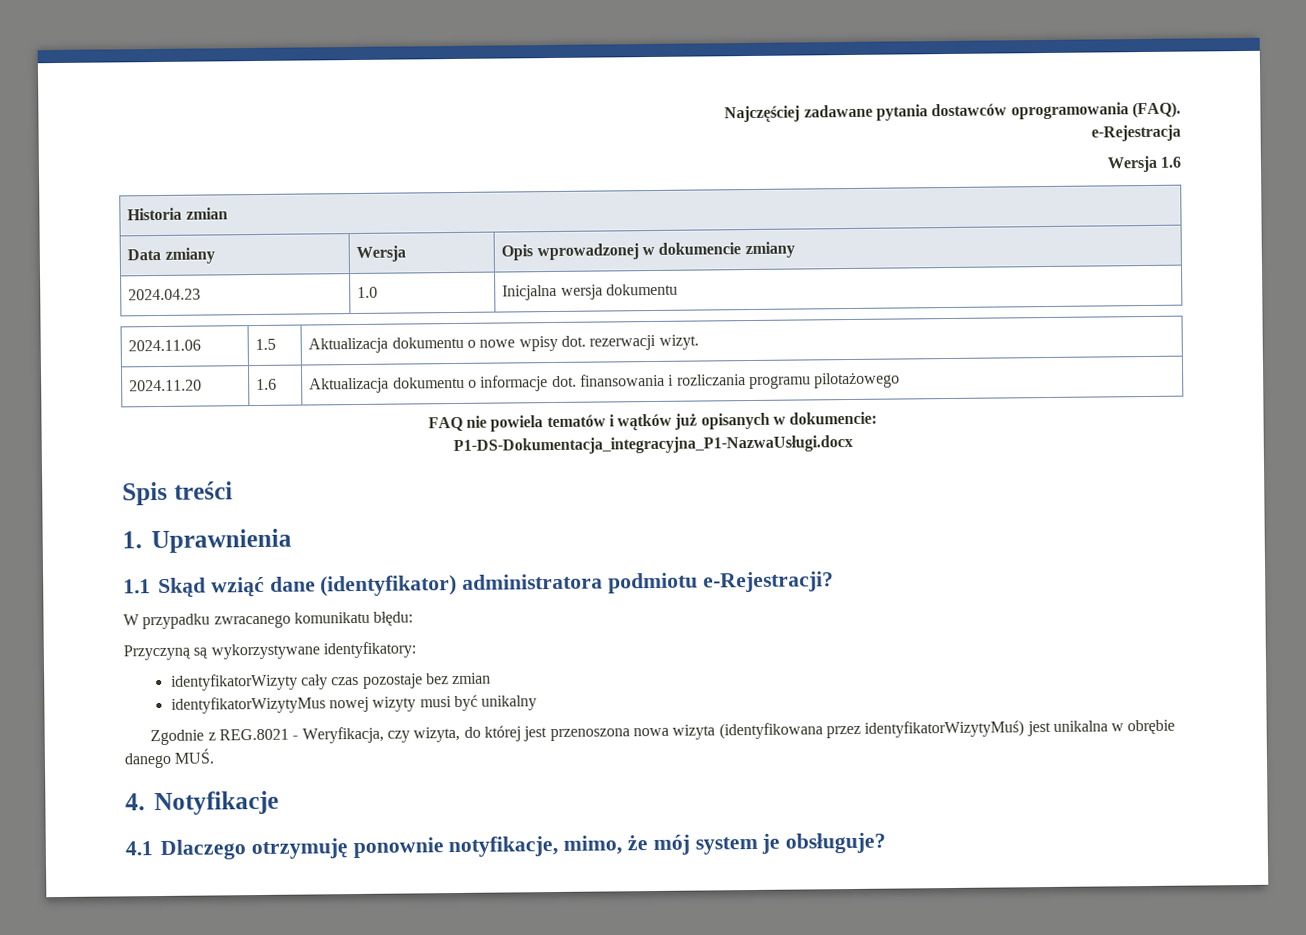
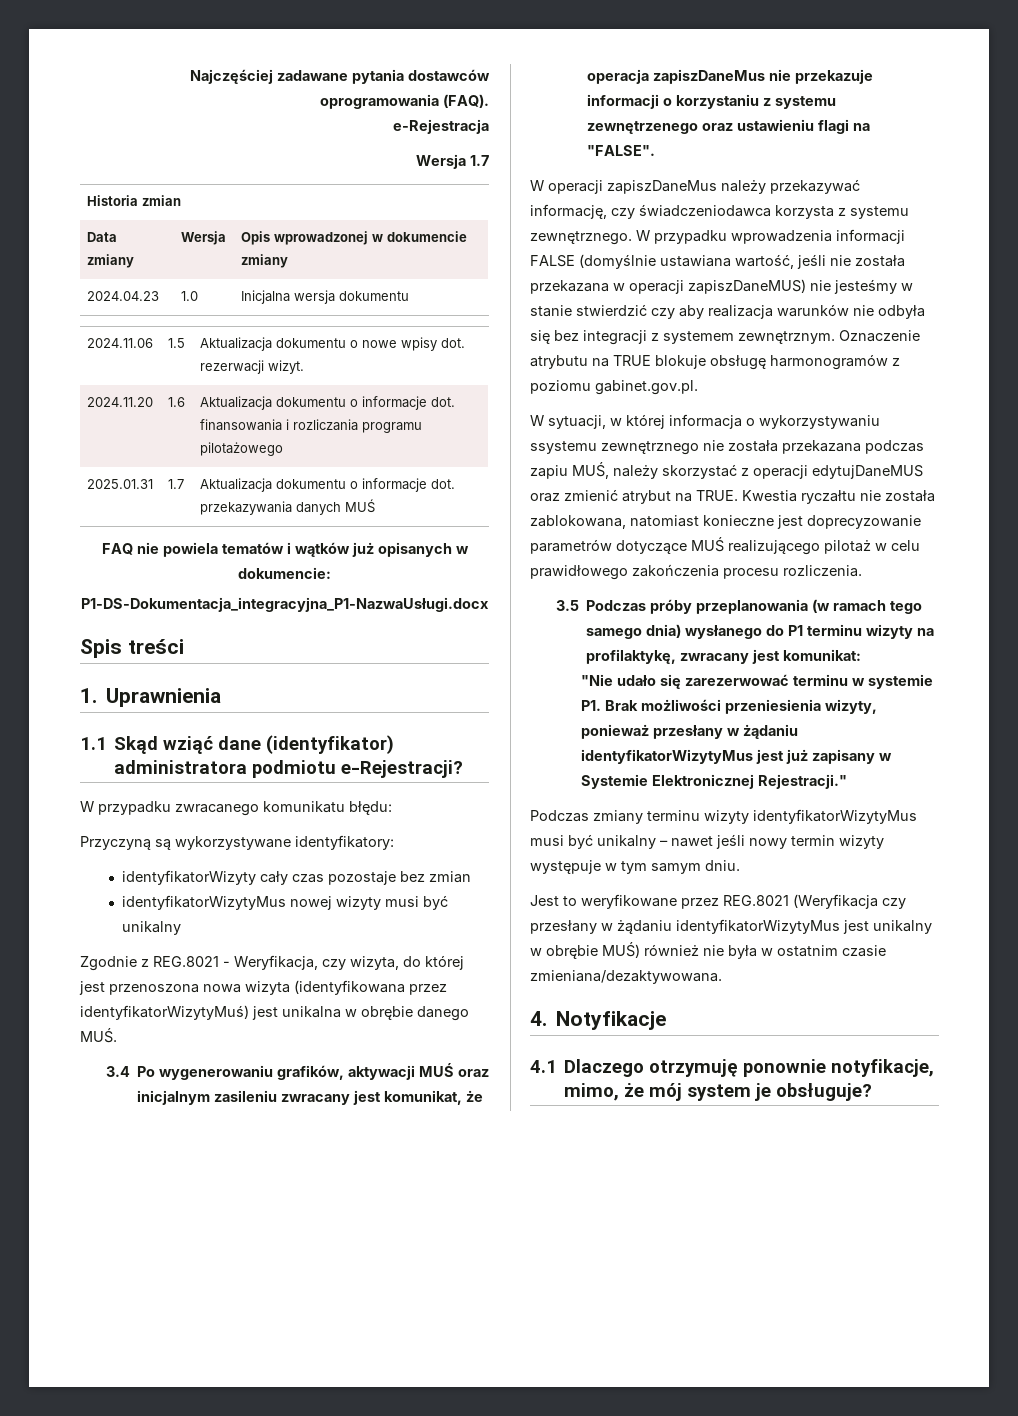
- Wersja 1.6
+ Wersja 1.7
+ 2025.01.31 | 1.7 | Aktualizacja dokumentu o informacje dot. przekazywania danych MUŚ
+ 3.4 Po wygenerowaniu grafików, aktywacji MUŚ oraz inicjalnym zasileniu zwracany jest komunikat, że operacja zapiszDaneMus nie przekazuje informacji o korzystaniu z systemu zewnętrzenego oraz ustawieniu flagi na "FALSE".
+ W operacji zapiszDaneMus należy przekazywać informację, czy świadczeniodawca korzysta z systemu zewnętrznego. W przypadku wprowadzenia informacji FALSE (domyślnie ustawiana wartość, jeśli nie została przekazana w operacji zapiszDaneMUS) nie jesteśmy w stanie stwierdzić czy aby realizacja warunków nie odbyła się bez integracji z systemem zewnętrznym. Oznaczenie atrybutu na TRUE blokuje obsługę harmonogramów z poziomu gabinet.gov.pl.
+ W sytuacji, w której informacja o wykorzystywaniu ssystemu zewnętrznego nie została przekazana podczas zapiu MUŚ, należy skorzystać z operacji edytujDaneMUS oraz zmienić atrybut na TRUE. Kwestia ryczałtu nie została zablokowana, natomiast konieczne jest doprecyzowanie parametrów dotyczące MUŚ realizującego pilotaż w celu prawidłowego zakończenia procesu rozliczenia.
+ 3.5 Podczas próby przeplanowania (w ramach tego samego dnia) wysłanego do P1 terminu wizyty na profilaktykę, zwracany jest komunikat:
+ "Nie udało się zarezerwować terminu w systemie P1. Brak możliwości przeniesienia wizyty, ponieważ przesłany w żądaniu identyfikatorWizytyMus jest już zapisany w Systemie Elektronicznej Rejestracji."
+ Podczas zmiany terminu wizyty identyfikatorWizytyMus musi być unikalny – nawet jeśli nowy termin wizyty występuje w tym samym dniu.
+ Jest to weryfikowane przez REG.8021 (Weryfikacja czy przesłany w żądaniu identyfikatorWizytyMus jest unikalny w obrębie MUŚ) również nie była w ostatnim czasie zmieniana/dezaktywowana.

